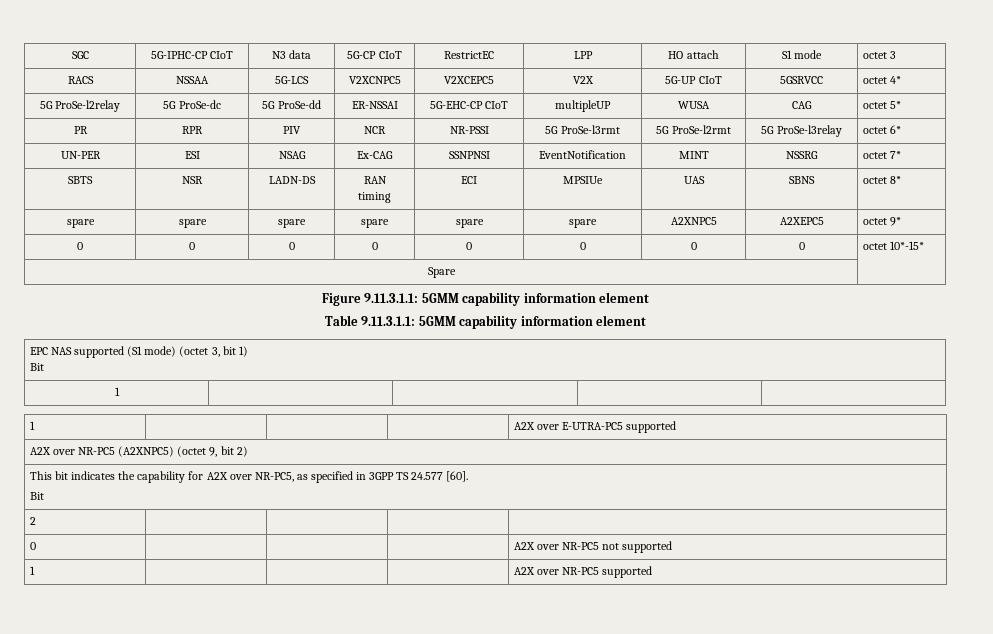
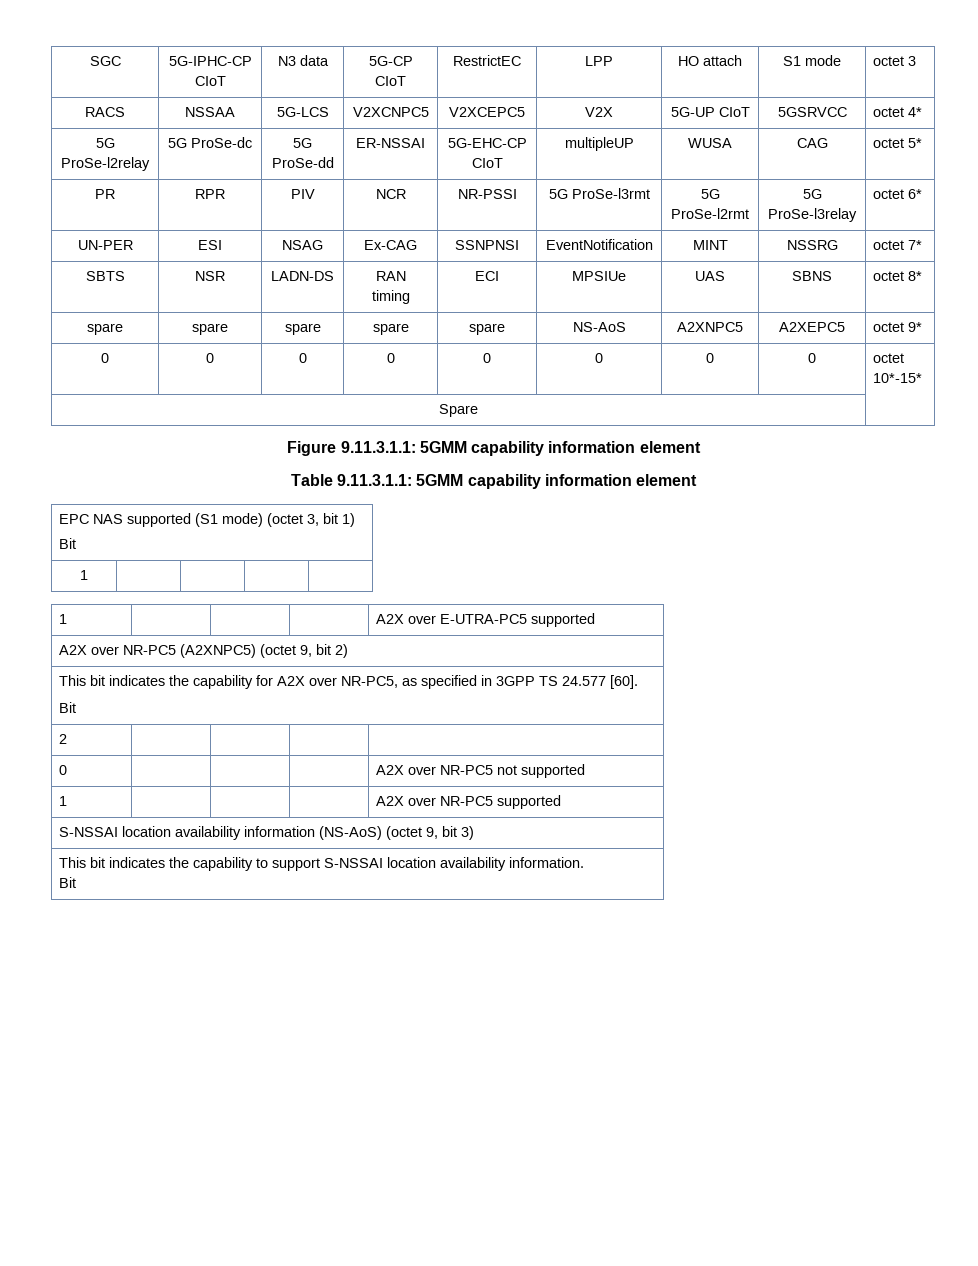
- spare | spare | spare | spare | spare | spare | A2XNPC5 | A2XEPC5 | octet 9*
+ spare | spare | spare | spare | spare | NS-AoS | A2XNPC5 | A2XEPC5 | octet 9*
+ S-NSSAI location availability information (NS-AoS) (octet 9, bit 3)
+ This bit indicates the capability to support S-NSSAI location availability information.
+ Bit

